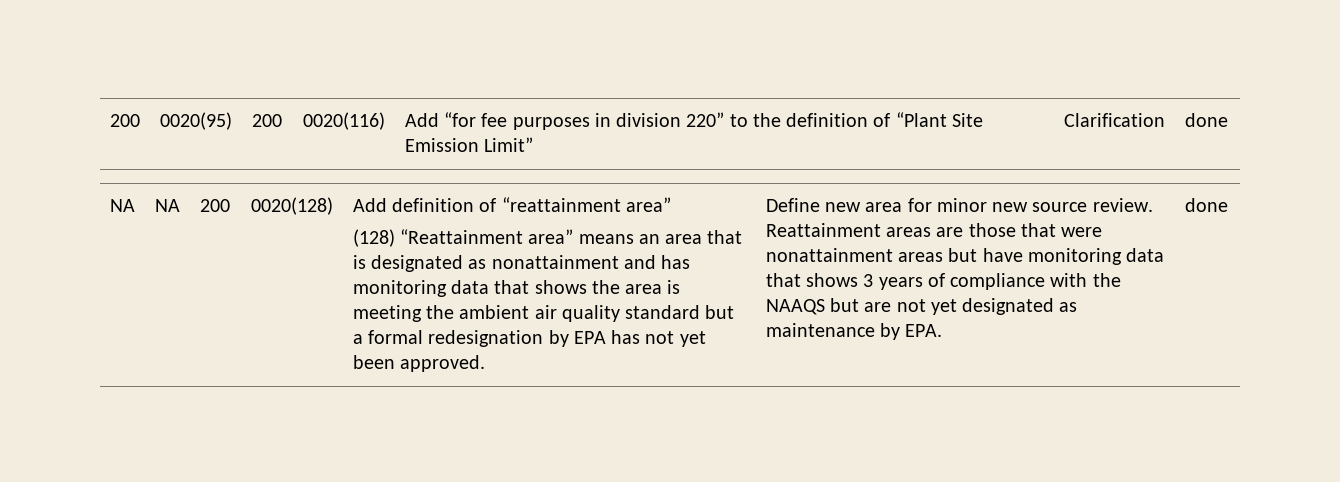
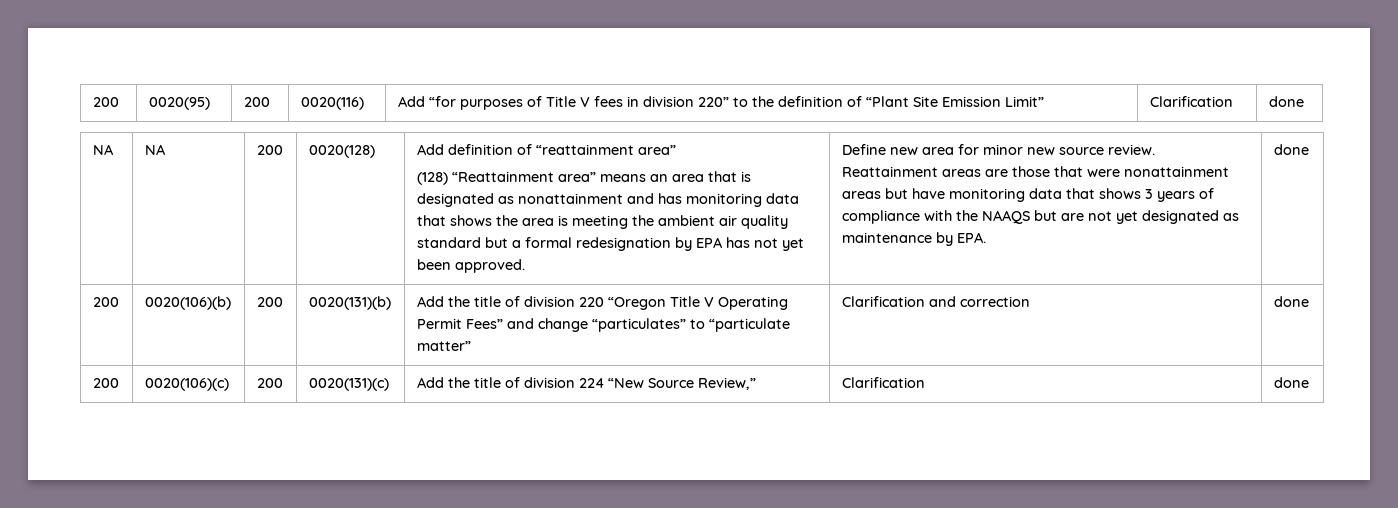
- 200 | 0020(95) | 200 | 0020(116) | Add “for fee purposes in division 220” to the definition of “Plant Site Emission Limit” | Clarification | done
+ 200 | 0020(95) | 200 | 0020(116) | Add “for purposes of Title V fees in division 220” to the definition of “Plant Site Emission Limit” | Clarification | done
+ 200 | 0020(106)(b) | 200 | 0020(131)(b) | Add the title of division 220 “Oregon Title V Operating Permit Fees” and change “particulates” to “particulate matter” | Clarification and correction | done
+ 200 | 0020(106)(c) | 200 | 0020(131)(c) | Add the title of division 224 “New Source Review,” | Clarification | done

